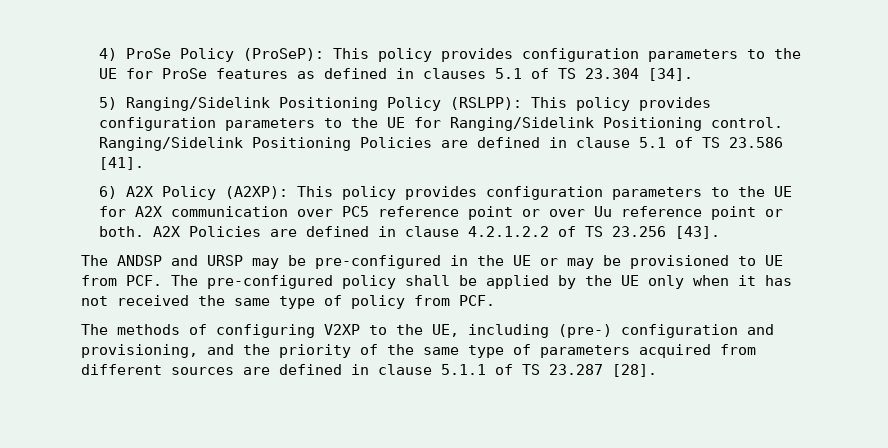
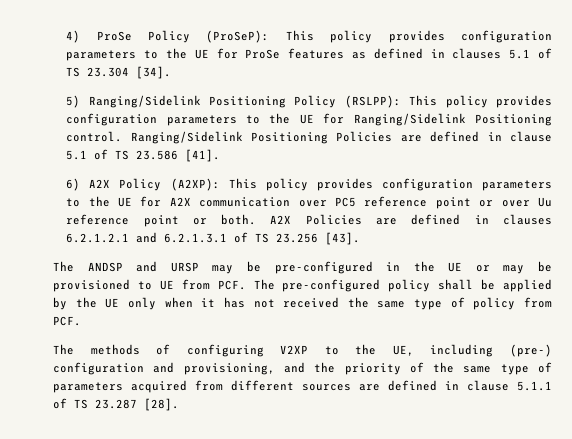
- A2X Policies are defined in clause 4.2.1.2.2 of TS 23.256 [43].
+ A2X Policies are defined in clauses 6.2.1.2.1 and 6.2.1.3.1 of TS 23.256 [43].

